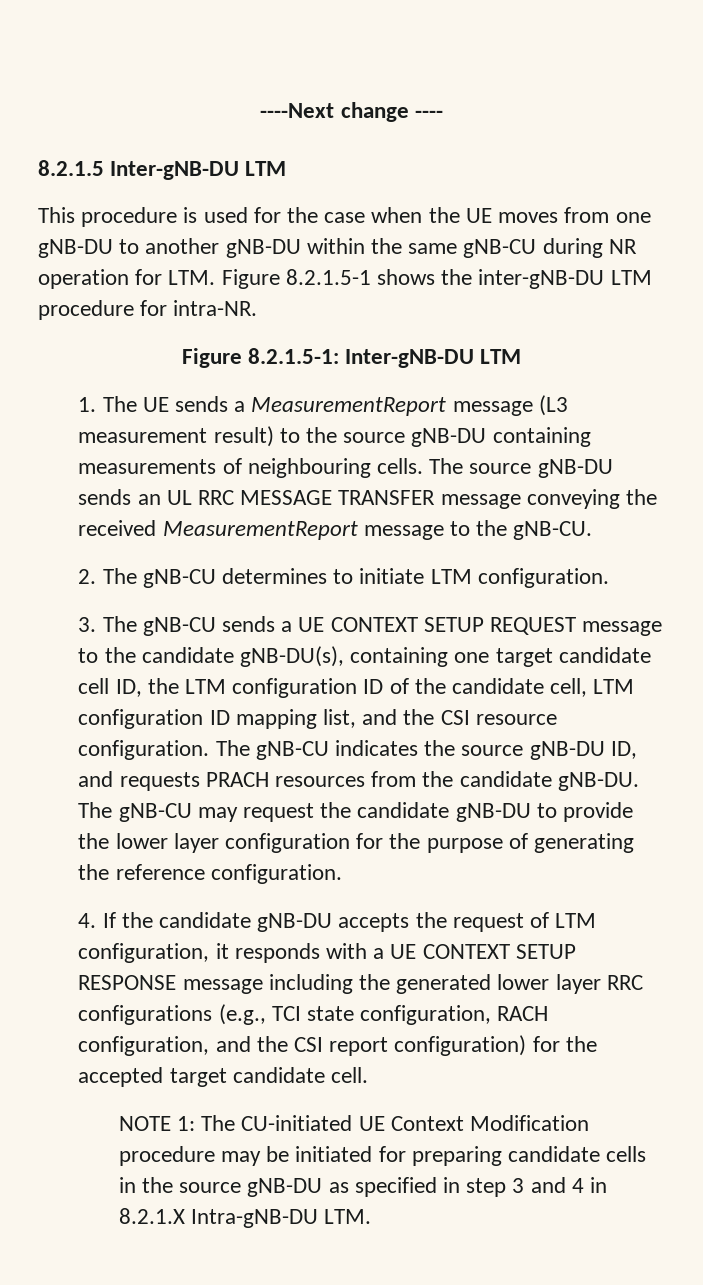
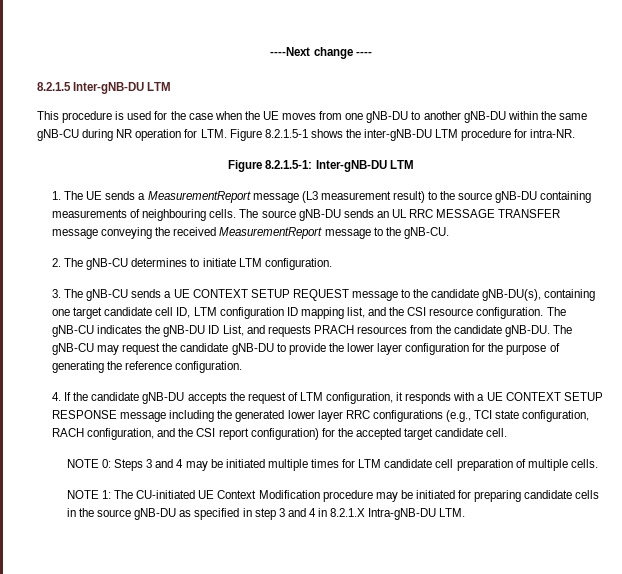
- 3. The gNB-CU sends a UE CONTEXT SETUP REQUEST message to the candidate gNB-DU(s), containing one target candidate cell ID, the LTM configuration ID of the candidate cell, LTM configuration ID mapping list, and the CSI resource configuration.
+ 3. The gNB-CU sends a UE CONTEXT SETUP REQUEST message to the candidate gNB-DU(s), containing one target candidate cell ID, LTM configuration ID mapping list, and the CSI resource configuration.
- The gNB-CU indicates the source gNB-DU ID, and requests PRACH resources from the candidate gNB-DU.
+ The gNB-CU indicates the gNB-DU ID List, and requests PRACH resources from the candidate gNB-DU.
+ NOTE 0: Steps 3 and 4 may be initiated multiple times for LTM candidate cell preparation of multiple cells.

